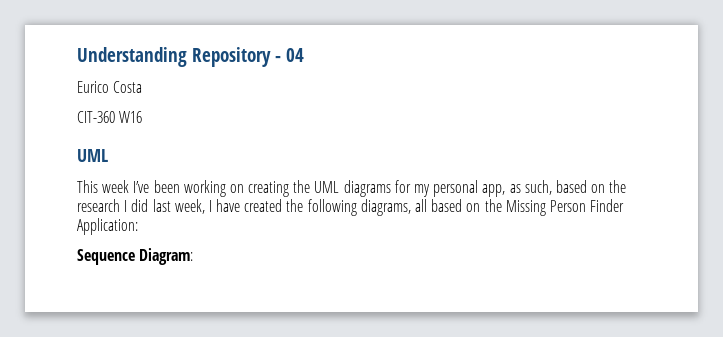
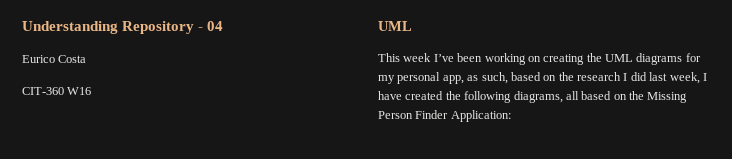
- Sequence Diagram:

